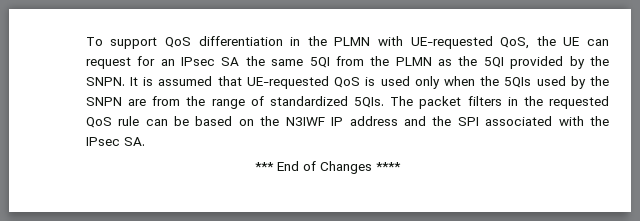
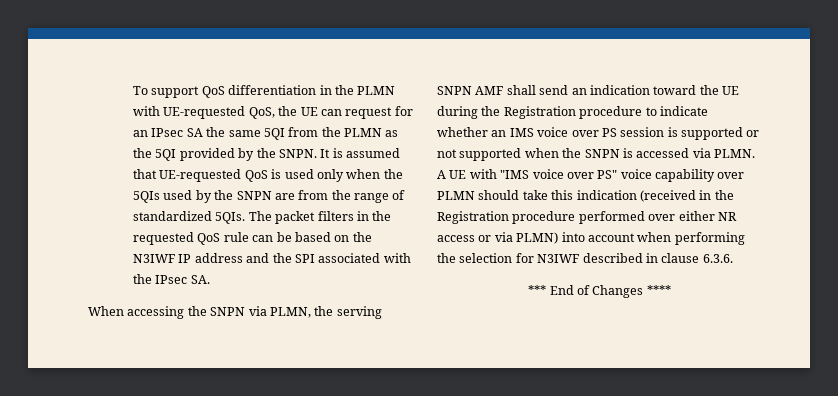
+ When accessing the SNPN via PLMN, the serving SNPN AMF shall send an indication toward the UE during the Registration procedure to indicate whether an IMS voice over PS session is supported or not supported when the SNPN is accessed via PLMN. A UE with "IMS voice over PS" voice capability over PLMN should take this indication (received in the Registration procedure performed over either NR access or via PLMN) into account when performing the selection for N3IWF described in clause 6.3.6.

